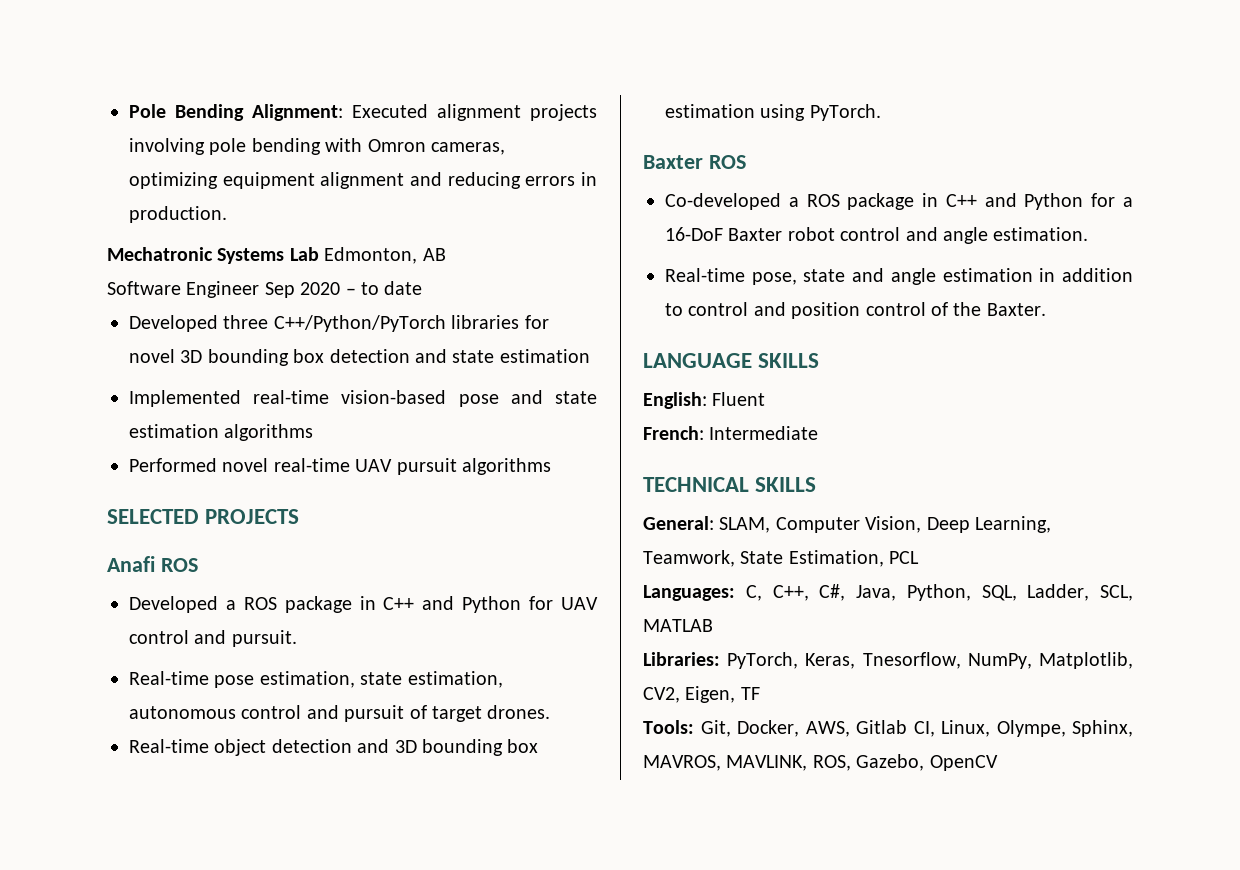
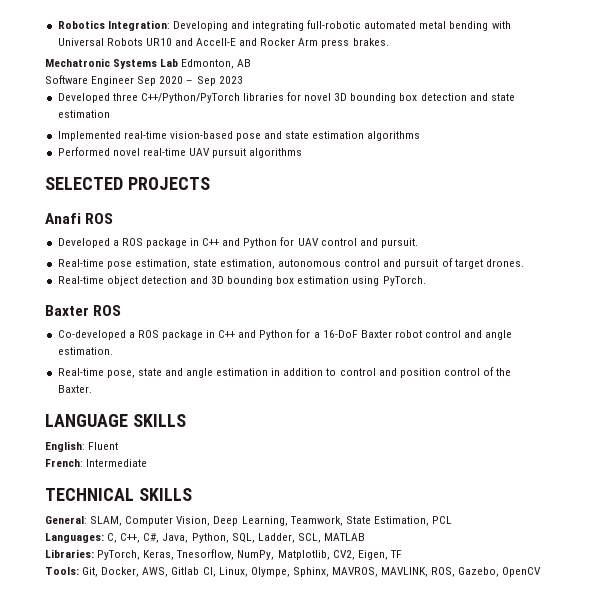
- Pole Bending Alignment: Executed alignment projects involving pole bending with Omron cameras, optimizing equipment alignment and reducing errors in production.
+ Robotics Integration: Developing and integrating full-robotic automated metal bending with Universal Robots UR10 and Accell-E and Rocker Arm press brakes.
- Software Engineer Sep 2020 – to date
+ Software Engineer Sep 2020 – Sep 2023

